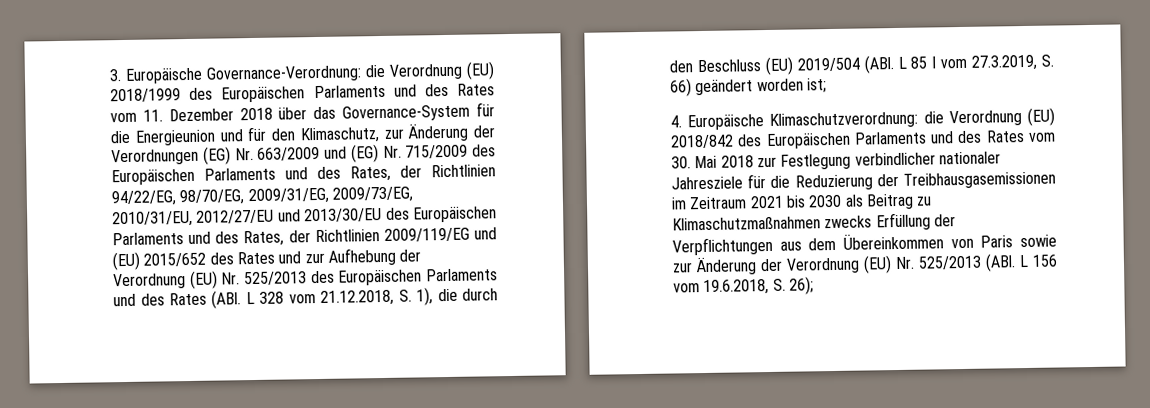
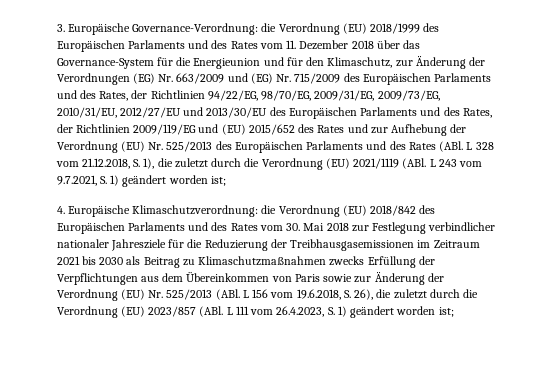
- die Verordnung (EU) 2018/1999 des Europäischen Parlaments und des Rates vom 11. Dezember 2018 über das Governance-System für die Energieunion und für den Klimaschutz, zur Änderung der Verordnungen (EG) Nr. 663/2009 und (EG) Nr. 715/2009 des Europäischen Parlaments und des Rates, der Richtlinien 94/22/EG, 98/70/EG, 2009/31/EG, 2009/73/EG, 2010/31/EU, 2012/27/EU und 2013/30/EU des Europäischen Parlaments und des Rates, der Richtlinien 2009/119/EG und (EU) 2015/652 des Rates und zur Aufhebung der Verordnung (EU) Nr. 525/2013 des Europäischen Parlaments und des Rates (ABl. L 328 vom 21.12.2018, S. 1), die durch den Beschluss (EU) 2019/504 (ABl. L 85 I vom 27.3.2019, S. 66) geändert worden ist;
+ die Verordnung (EU) 2018/1999 des Europäischen Parlaments und des Rates vom 11. Dezember 2018 über das Governance-System für die Energieunion und für den Klimaschutz, zur Änderung der Verordnungen (EG) Nr. 663/2009 und (EG) Nr. 715/2009 des Europäischen Parlaments und des Rates, der Richtlinien 94/22/EG, 98/70/EG, 2009/31/EG, 2009/73/EG, 2010/31/EU, 2012/27/EU und 2013/30/EU des Europäischen Parlaments und des Rates, der Richtlinien 2009/119/EG und (EU) 2015/652 des Rates und zur Aufhebung der Verordnung (EU) Nr. 525/2013 des Europäischen Parlaments und des Rates (ABl. L 328 vom 21.12.2018, S. 1), die zuletzt durch die Verordnung (EU) 2021/1119 (ABl. L 243 vom 9.7.2021, S. 1) geändert worden ist;
- 4. Europäische Klimaschutzverordnung: die Verordnung (EU) 2018/842 des Europäischen Parlaments und des Rates vom 30. Mai 2018 zur Festlegung verbindlicher nationaler Jahresziele für die Reduzierung der Treibhausgasemissionen im Zeitraum 2021 bis 2030 als Beitrag zu Klimaschutzmaßnahmen zwecks Erfüllung der Verpflichtungen aus dem Übereinkommen von Paris sowie zur Änderung der Verordnung (EU) Nr. 525/2013 (ABl. L 156 vom 19.6.2018, S. 26);
+ 4. Europäische Klimaschutzverordnung: die Verordnung (EU) 2018/842 des Europäischen Parlaments und des Rates vom 30. Mai 2018 zur Festlegung verbindlicher nationaler Jahresziele für die Reduzierung der Treibhausgasemissionen im Zeitraum 2021 bis 2030 als Beitrag zu Klimaschutzmaßnahmen zwecks Erfüllung der Verpflichtungen aus dem Übereinkommen von Paris sowie zur Änderung der Verordnung (EU) Nr. 525/2013 (ABl. L 156 vom 19.6.2018, S. 26), die zuletzt durch die Verordnung (EU) 2023/857 (ABl. L 111 vom 26.4.2023, S. 1) geändert worden ist;

